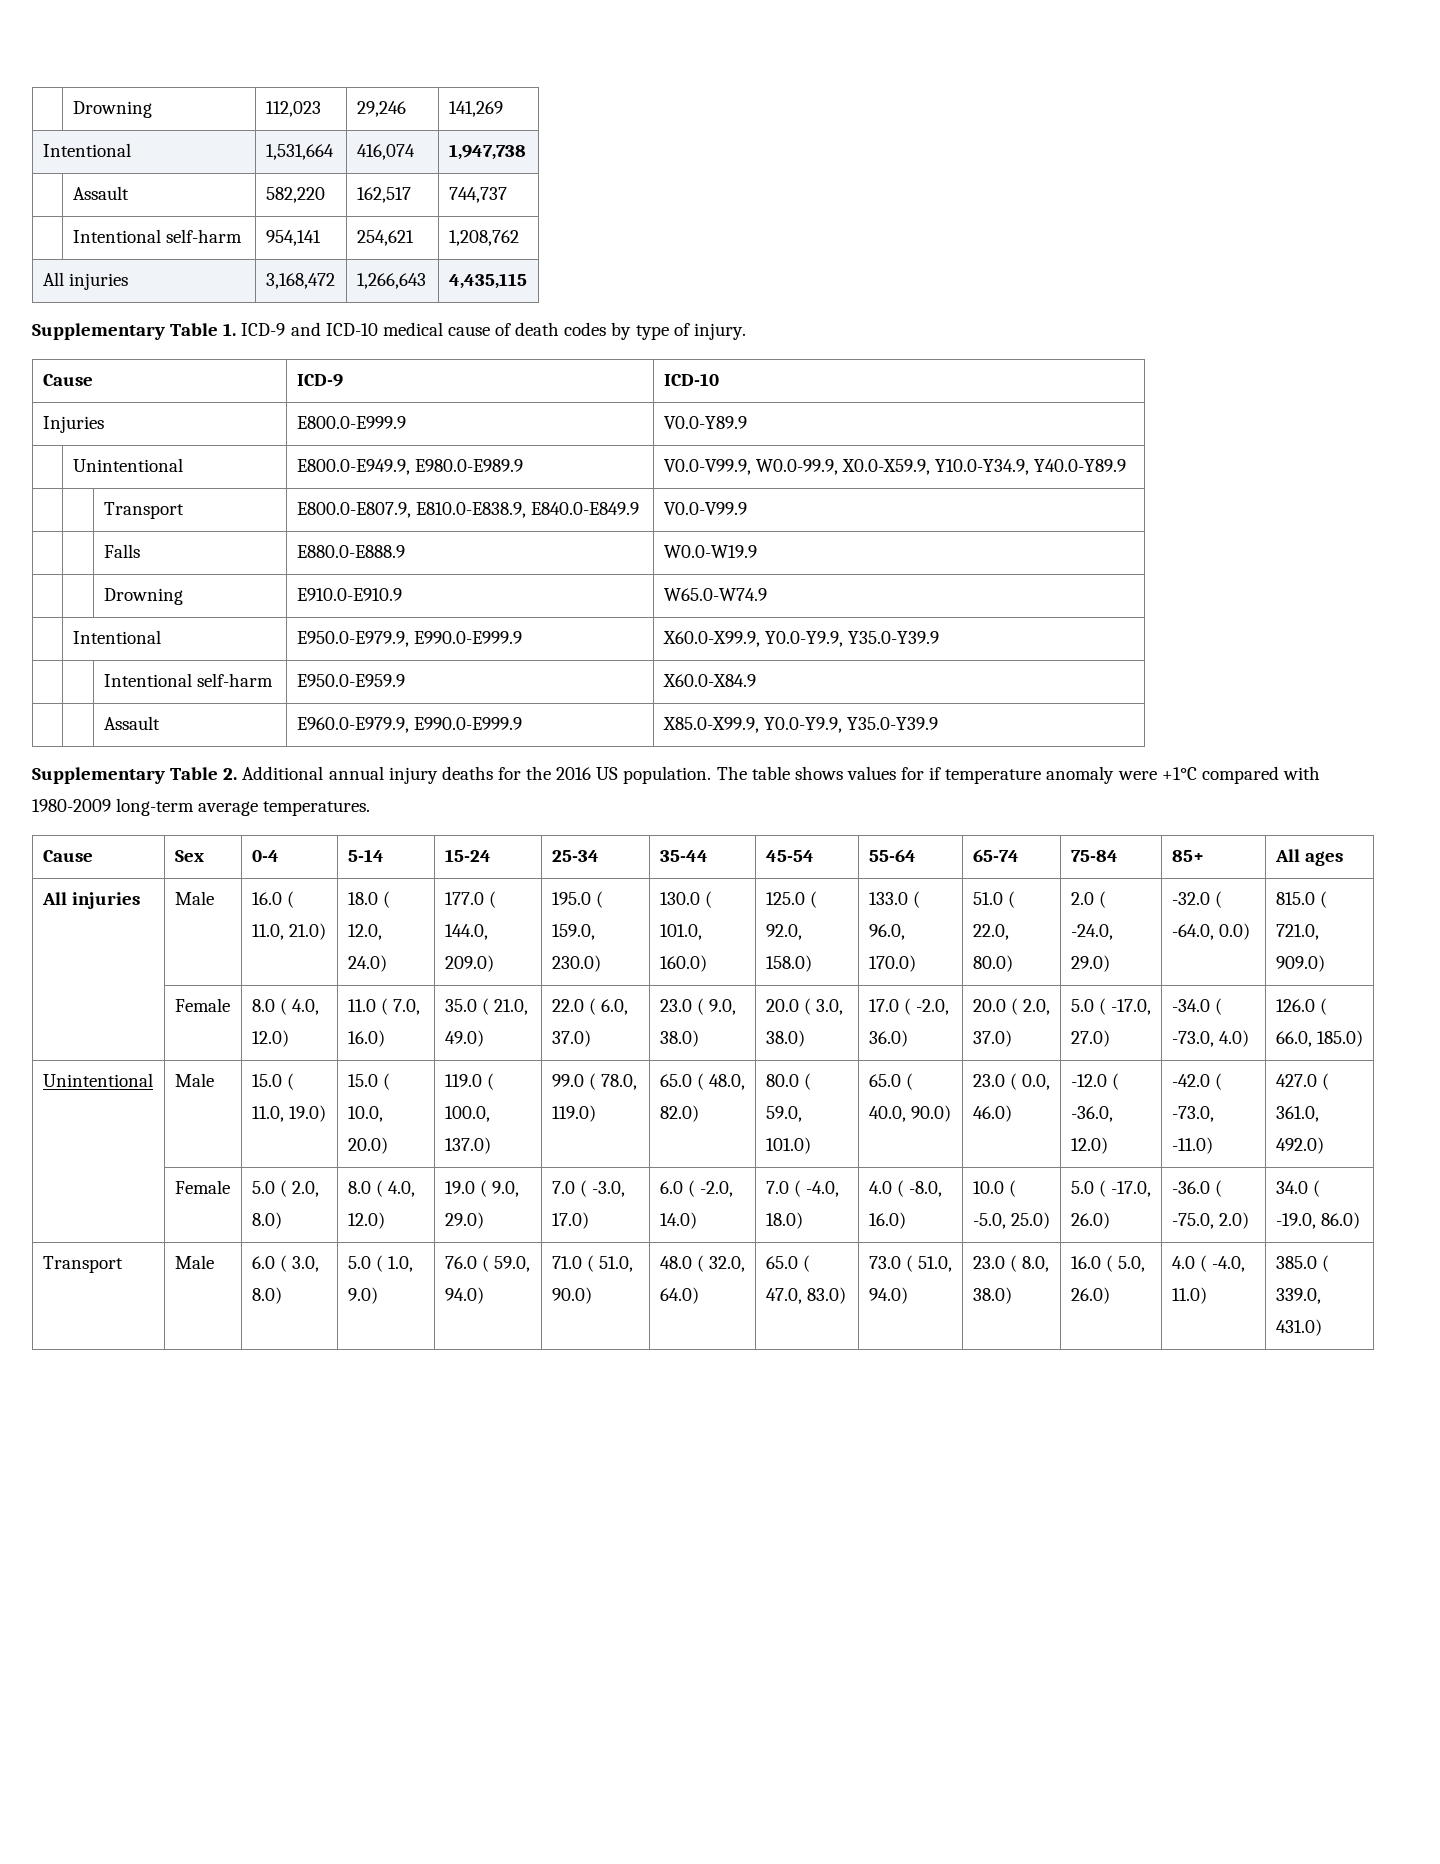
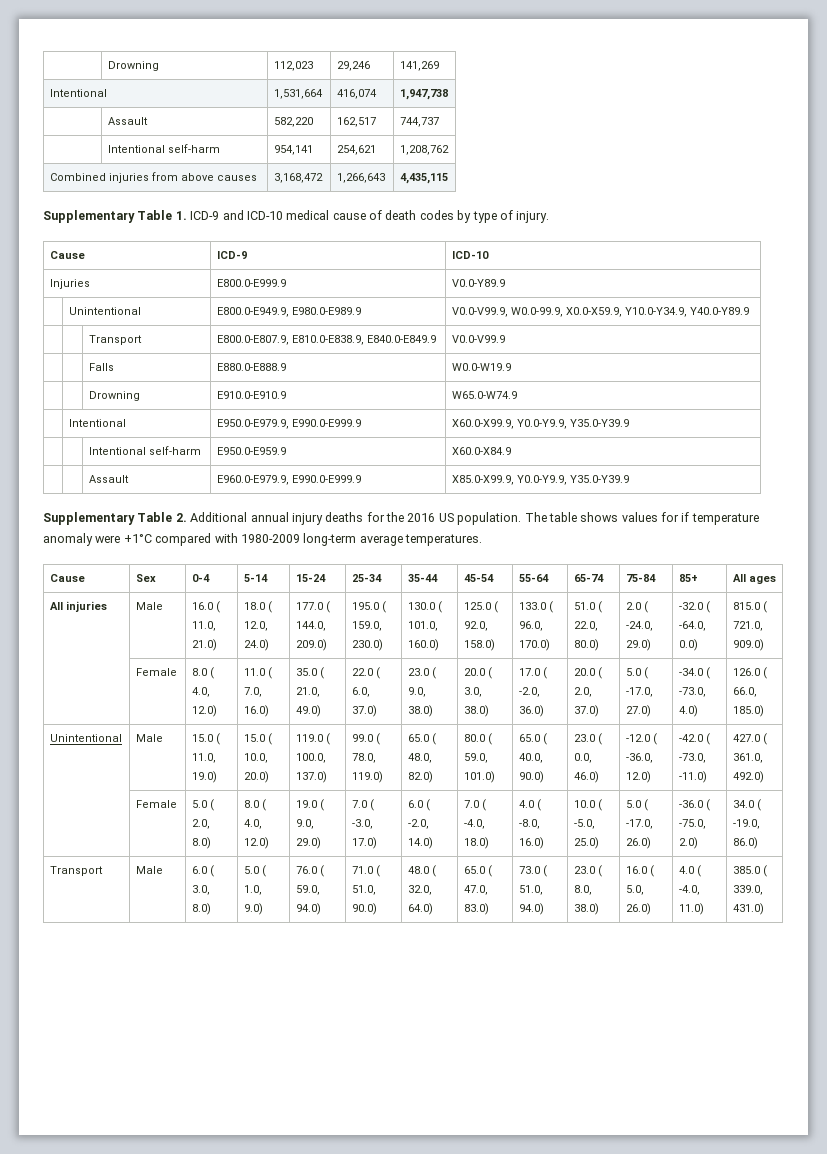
- All injuries | 3,168,472 | 1,266,643 | 4,435,115
+ Combined injuries from above causes | 3,168,472 | 1,266,643 | 4,435,115

